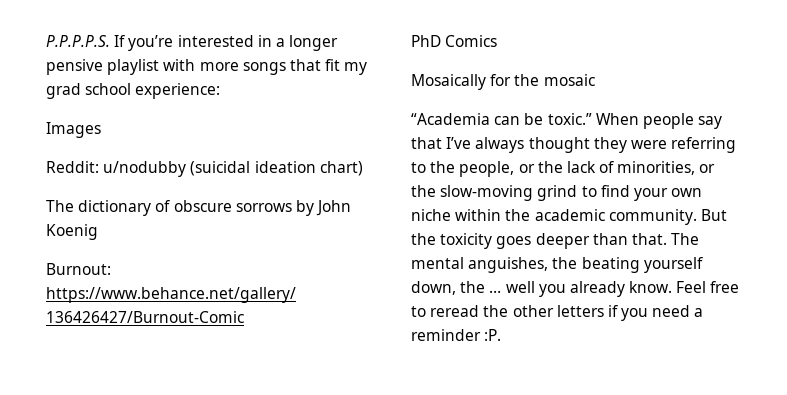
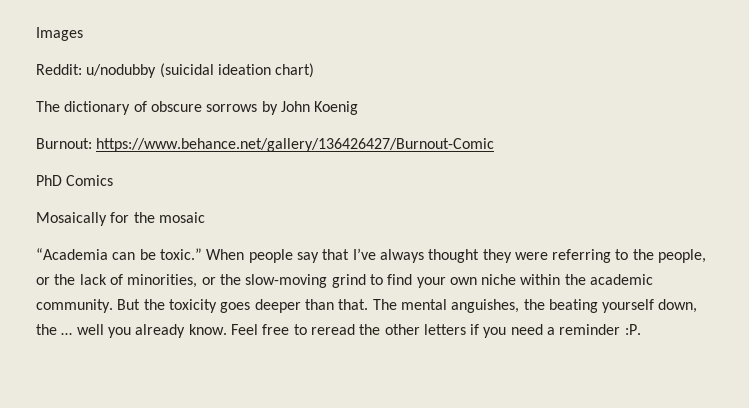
- P.P.P.P.S. If you’re interested in a longer pensive playlist with more songs that fit my grad school experience:

